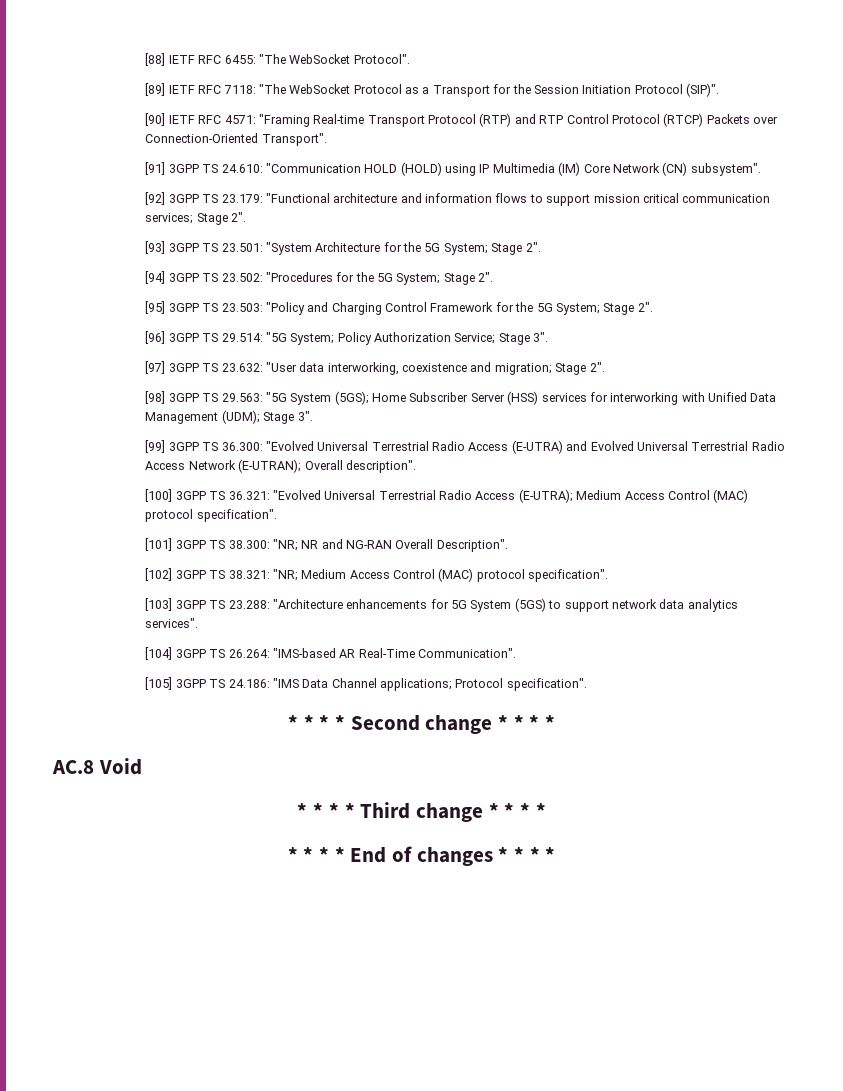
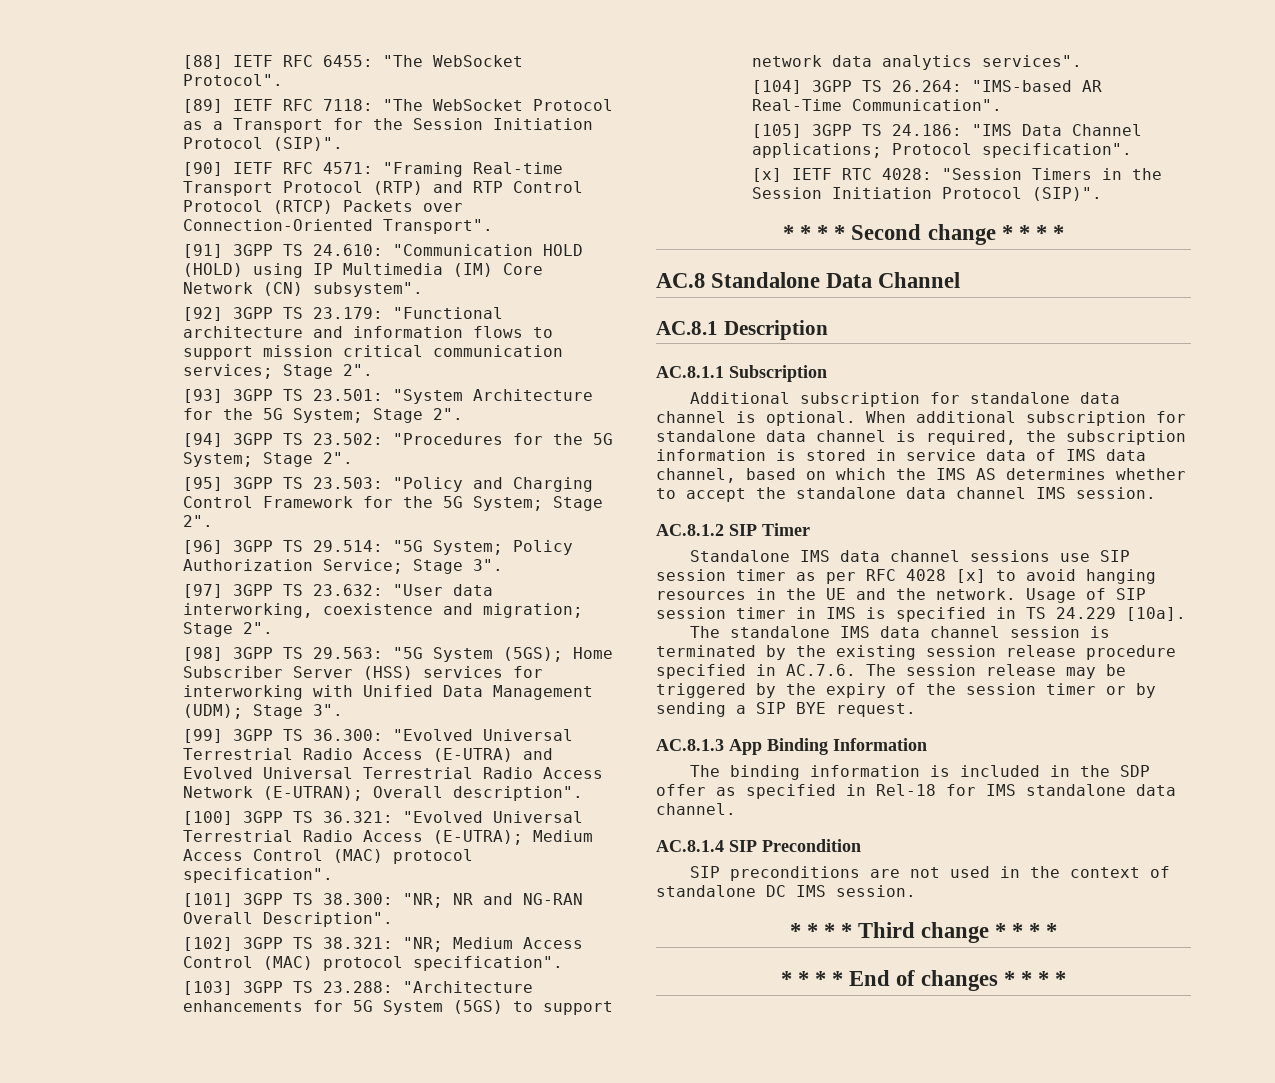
+ [x] IETF RTC 4028: "Session Timers in the Session Initiation Protocol (SIP)".
- AC.8 Void
+ AC.8 Standalone Data Channel
+ AC.8.1 Description
+ AC.8.1.1 Subscription
+ Additional subscription for standalone data channel is optional. When additional subscription for standalone data channel is required, the subscription information is stored in service data of IMS data channel, based on which the IMS AS determines whether to accept the standalone data channel IMS session.
+ AC.8.1.2 SIP Timer
+ Standalone IMS data channel sessions use SIP session timer as per RFC 4028 [x] to avoid hanging resources in the UE and the network. Usage of SIP session timer in IMS is specified in TS 24.229 [10a].
+ The standalone IMS data channel session is terminated by the existing session release procedure specified in AC.7.6. The session release may be triggered by the expiry of the session timer or by sending a SIP BYE request.
+ AC.8.1.3 App Binding Information
+ The binding information is included in the SDP offer as specified in Rel-18 for IMS standalone data channel.
+ AC.8.1.4 SIP Precondition
+ SIP preconditions are not used in the context of standalone DC IMS session.

